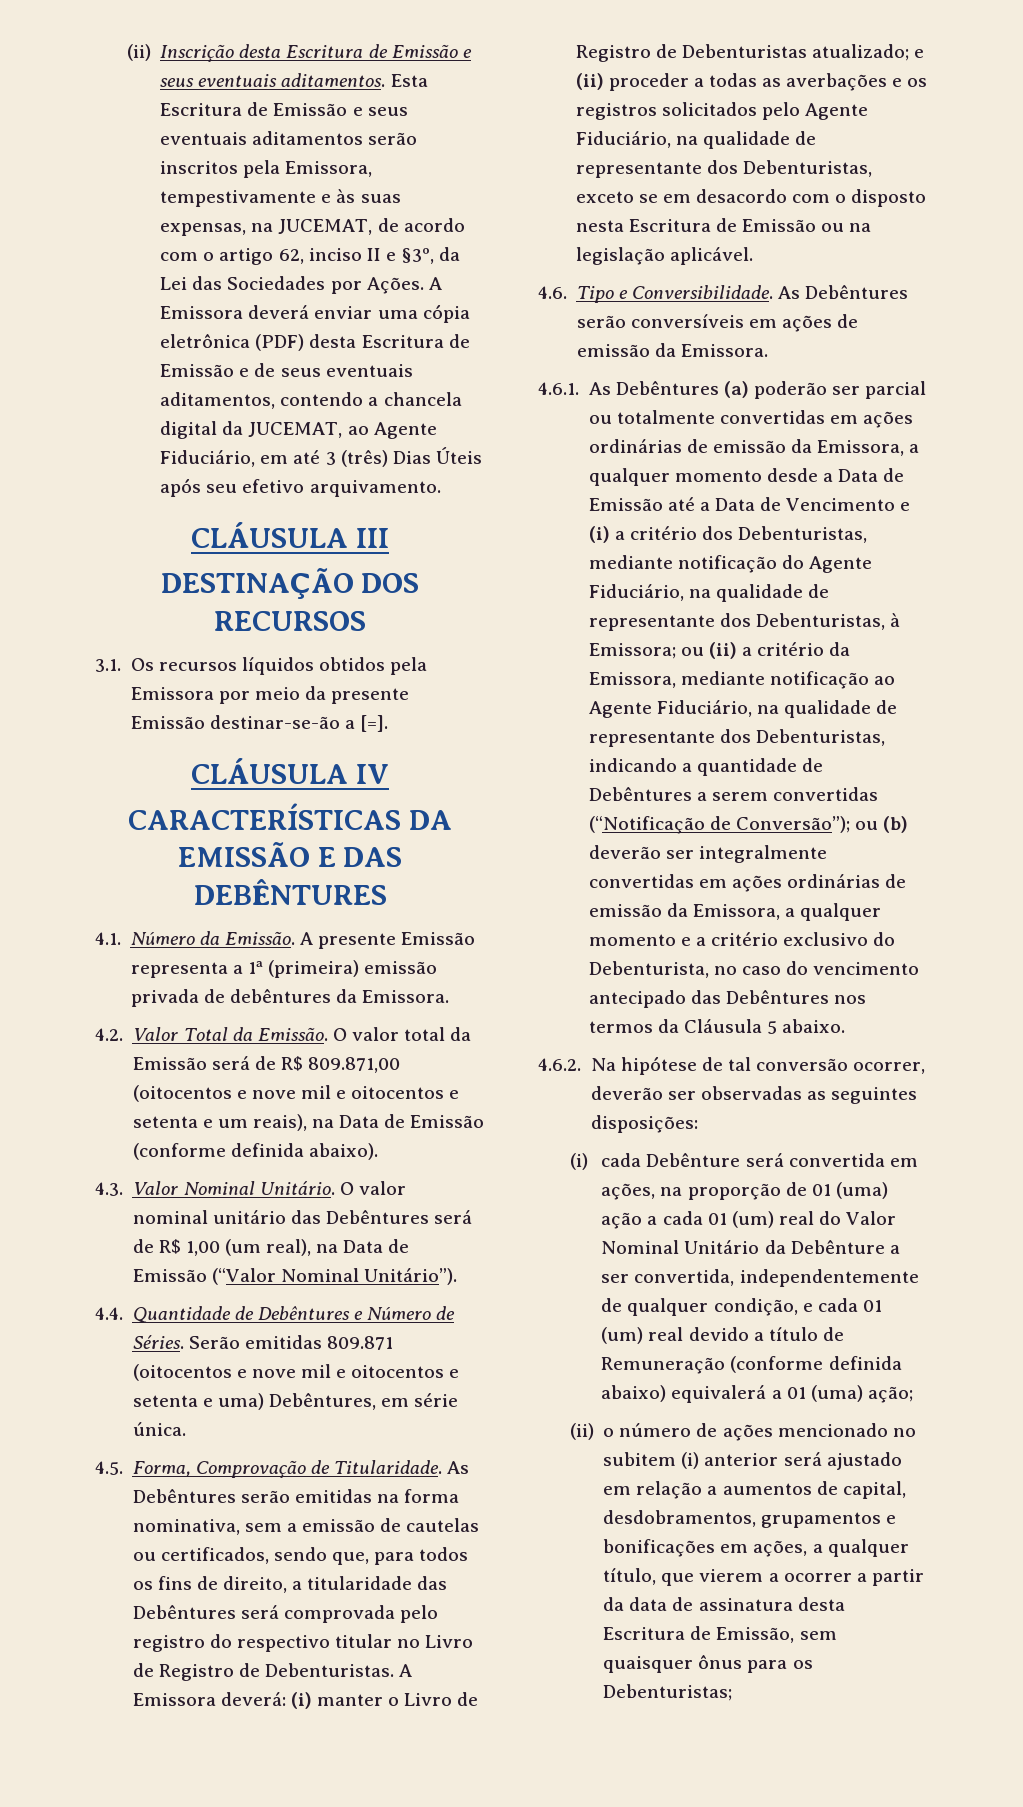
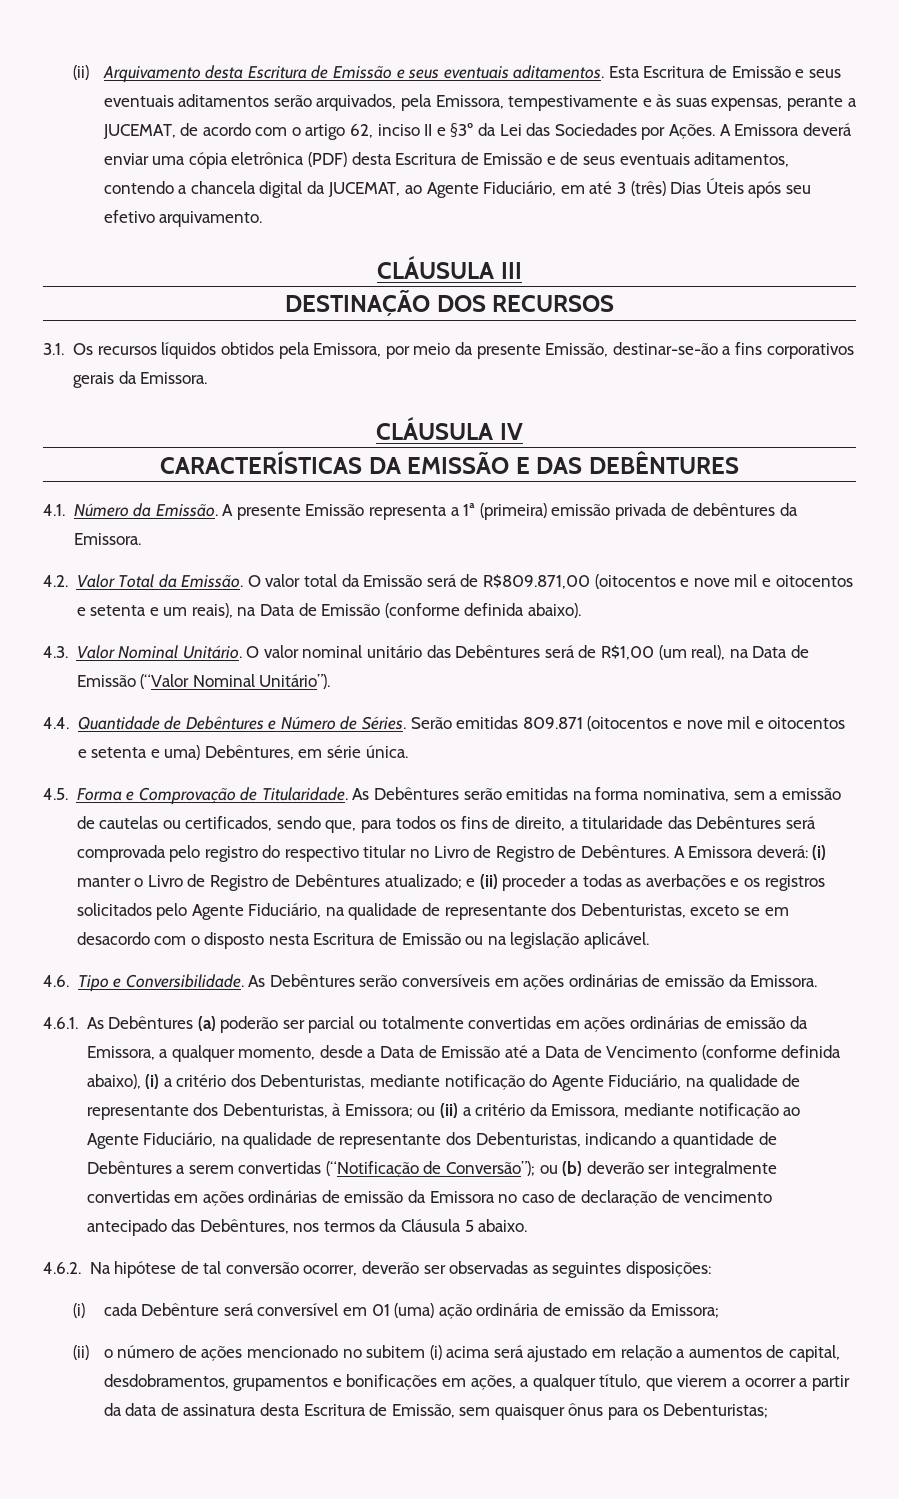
- (ii) Inscrição desta Escritura de Emissão e seus eventuais aditamentos.
+ (ii) Arquivamento desta Escritura de Emissão e seus eventuais aditamentos.
- Esta Escritura de Emissão e seus eventuais aditamentos serão inscritos pela Emissora, tempestivamente e às suas expensas, na JUCEMAT, de acordo com o artigo 62, inciso II e §3º, da Lei das Sociedades por Ações.
+ Esta Escritura de Emissão e seus eventuais aditamentos serão arquivados, pela Emissora, tempestivamente e às suas expensas, perante a JUCEMAT, de acordo com o artigo 62, inciso II e §3º da Lei das Sociedades por Ações.
- 3.1. Os recursos líquidos obtidos pela Emissora por meio da presente Emissão destinar-se-ão a [=].
+ 3.1. Os recursos líquidos obtidos pela Emissora, por meio da presente Emissão, destinar-se-ão a fins corporativos gerais da Emissora.
- O valor total da Emissão será de R$ 809.871,00 (oitocentos e nove mil e oitocentos e setenta e um reais), na Data de Emissão (conforme definida abaixo).
+ O valor total da Emissão será de R$809.871,00 (oitocentos e nove mil e oitocentos e setenta e um reais), na Data de Emissão (conforme definida abaixo).
- O valor nominal unitário das Debêntures será de R$ 1,00 (um real), na Data de Emissão (“Valor Nominal Unitário”).
+ O valor nominal unitário das Debêntures será de R$1,00 (um real), na Data de Emissão (“Valor Nominal Unitário”).
- 4.5. Forma, Comprovação de Titularidade.
+ 4.5. Forma e Comprovação de Titularidade.
- As Debêntures serão emitidas na forma nominativa, sem a emissão de cautelas ou certificados, sendo que, para todos os fins de direito, a titularidade das Debêntures será comprovada pelo registro do respectivo titular no Livro de Registro de Debenturistas.
+ As Debêntures serão emitidas na forma nominativa, sem a emissão de cautelas ou certificados, sendo que, para todos os fins de direito, a titularidade das Debêntures será comprovada pelo registro do respectivo titular no Livro de Registro de Debêntures.
- A Emissora deverá: (i) manter o Livro de Registro de Debenturistas atualizado; e (ii) proceder a todas as averbações e os registros solicitados pelo Agente Fiduciário, na qualidade de representante dos Debenturistas, exceto se em desacordo com o disposto nesta Escritura de Emissão ou na legislação aplicável.
+ A Emissora deverá: (i) manter o Livro de Registro de Debêntures atualizado; e (ii) proceder a todas as averbações e os registros solicitados pelo Agente Fiduciário, na qualidade de representante dos Debenturistas, exceto se em desacordo com o disposto nesta Escritura de Emissão ou na legislação aplicável.
- As Debêntures serão conversíveis em ações de emissão da Emissora.
+ As Debêntures serão conversíveis em ações ordinárias de emissão da Emissora.
- 4.6.1. As Debêntures (a) poderão ser parcial ou totalmente convertidas em ações ordinárias de emissão da Emissora, a qualquer momento desde a Data de Emissão até a Data de Vencimento e (i) a critério dos Debenturistas, mediante notificação do Agente Fiduciário, na qualidade de representante dos Debenturistas, à Emissora;
+ 4.6.1. As Debêntures (a) poderão ser parcial ou totalmente convertidas em ações ordinárias de emissão da Emissora, a qualquer momento, desde a Data de Emissão até a Data de Vencimento (conforme definida abaixo), (i) a critério dos Debenturistas, mediante notificação do Agente Fiduciário, na qualidade de representante dos Debenturistas, à Emissora;
- ou (b) deverão ser integralmente convertidas em ações ordinárias de emissão da Emissora, a qualquer momento e a critério exclusivo do Debenturista, no caso do vencimento antecipado das Debêntures nos termos da Cláusula 5 abaixo.
+ ou (b) deverão ser integralmente convertidas em ações ordinárias de emissão da Emissora no caso de declaração de vencimento antecipado das Debêntures, nos termos da Cláusula 5 abaixo.
- (i) cada Debênture será convertida em ações, na proporção de 01 (uma) ação a cada 01 (um) real do Valor Nominal Unitário da Debênture a ser convertida, independentemente de qualquer condição, e cada 01 (um) real devido a título de Remuneração (conforme definida abaixo) equivalerá a 01 (uma) ação;
+ (i) cada Debênture será conversível em 01 (uma) ação ordinária de emissão da Emissora;
- (ii) o número de ações mencionado no subitem (i) anterior será ajustado em relação a aumentos de capital, desdobramentos, grupamentos e bonificações em ações, a qualquer título, que vierem a ocorrer a partir da data de assinatura desta Escritura de Emissão, sem quaisquer ônus para os Debenturistas;
+ (ii) o número de ações mencionado no subitem (i) acima será ajustado em relação a aumentos de capital, desdobramentos, grupamentos e bonificações em ações, a qualquer título, que vierem a ocorrer a partir da data de assinatura desta Escritura de Emissão, sem quaisquer ônus para os Debenturistas;

